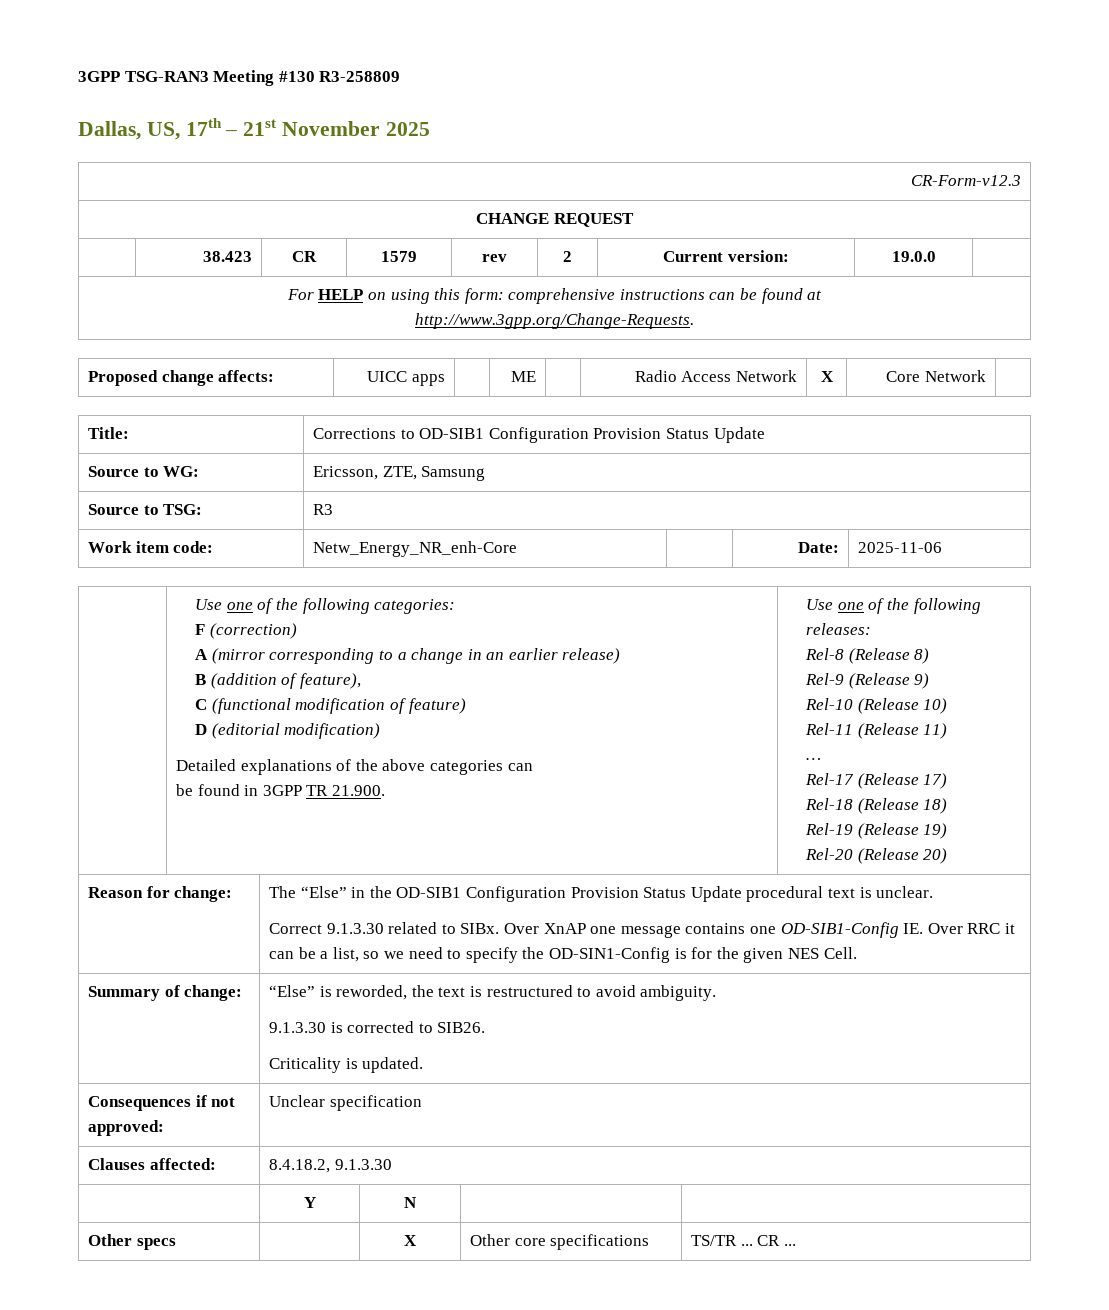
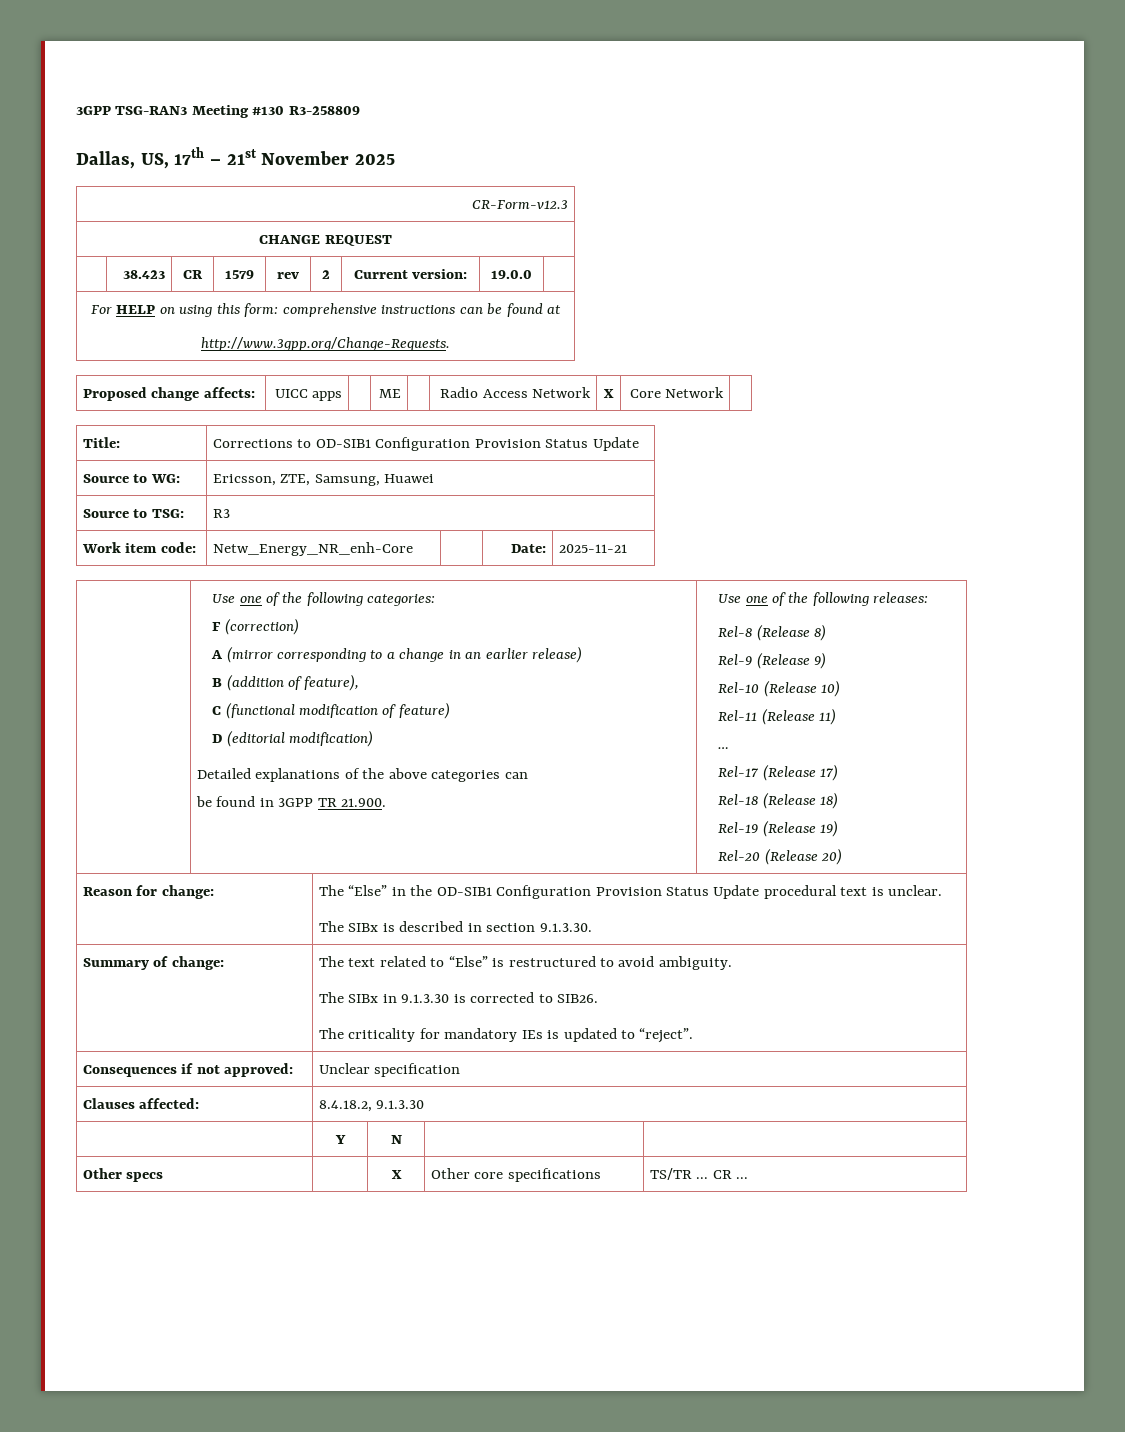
- Source to WG: | Ericsson, ZTE, Samsung
+ Source to WG: | Ericsson, ZTE, Samsung, Huawei
- Work item code: | Netw_Energy_NR_enh-Core | | Date: | 2025-11-06
+ Work item code: | Netw_Energy_NR_enh-Core | | Date: | 2025-11-21
- Correct 9.1.3.30 related to SIBx. Over XnAP one message contains one OD-SIB1-Config IE. Over RRC it can be a list, so we need to specify the OD-SIN1-Config is for the given NES Cell.
- Summary of change: | “Else” is reworded, the text is restructured to avoid ambiguity.
- 9.1.3.30 is corrected to SIB26.
- Criticality is updated.
+ The SIBx is described in section 9.1.3.30.
+ Summary of change: | The text related to “Else” is restructured to avoid ambiguity.
+ The SIBx in 9.1.3.30 is corrected to SIB26.
+ The criticality for mandatory IEs is updated to “reject”.

